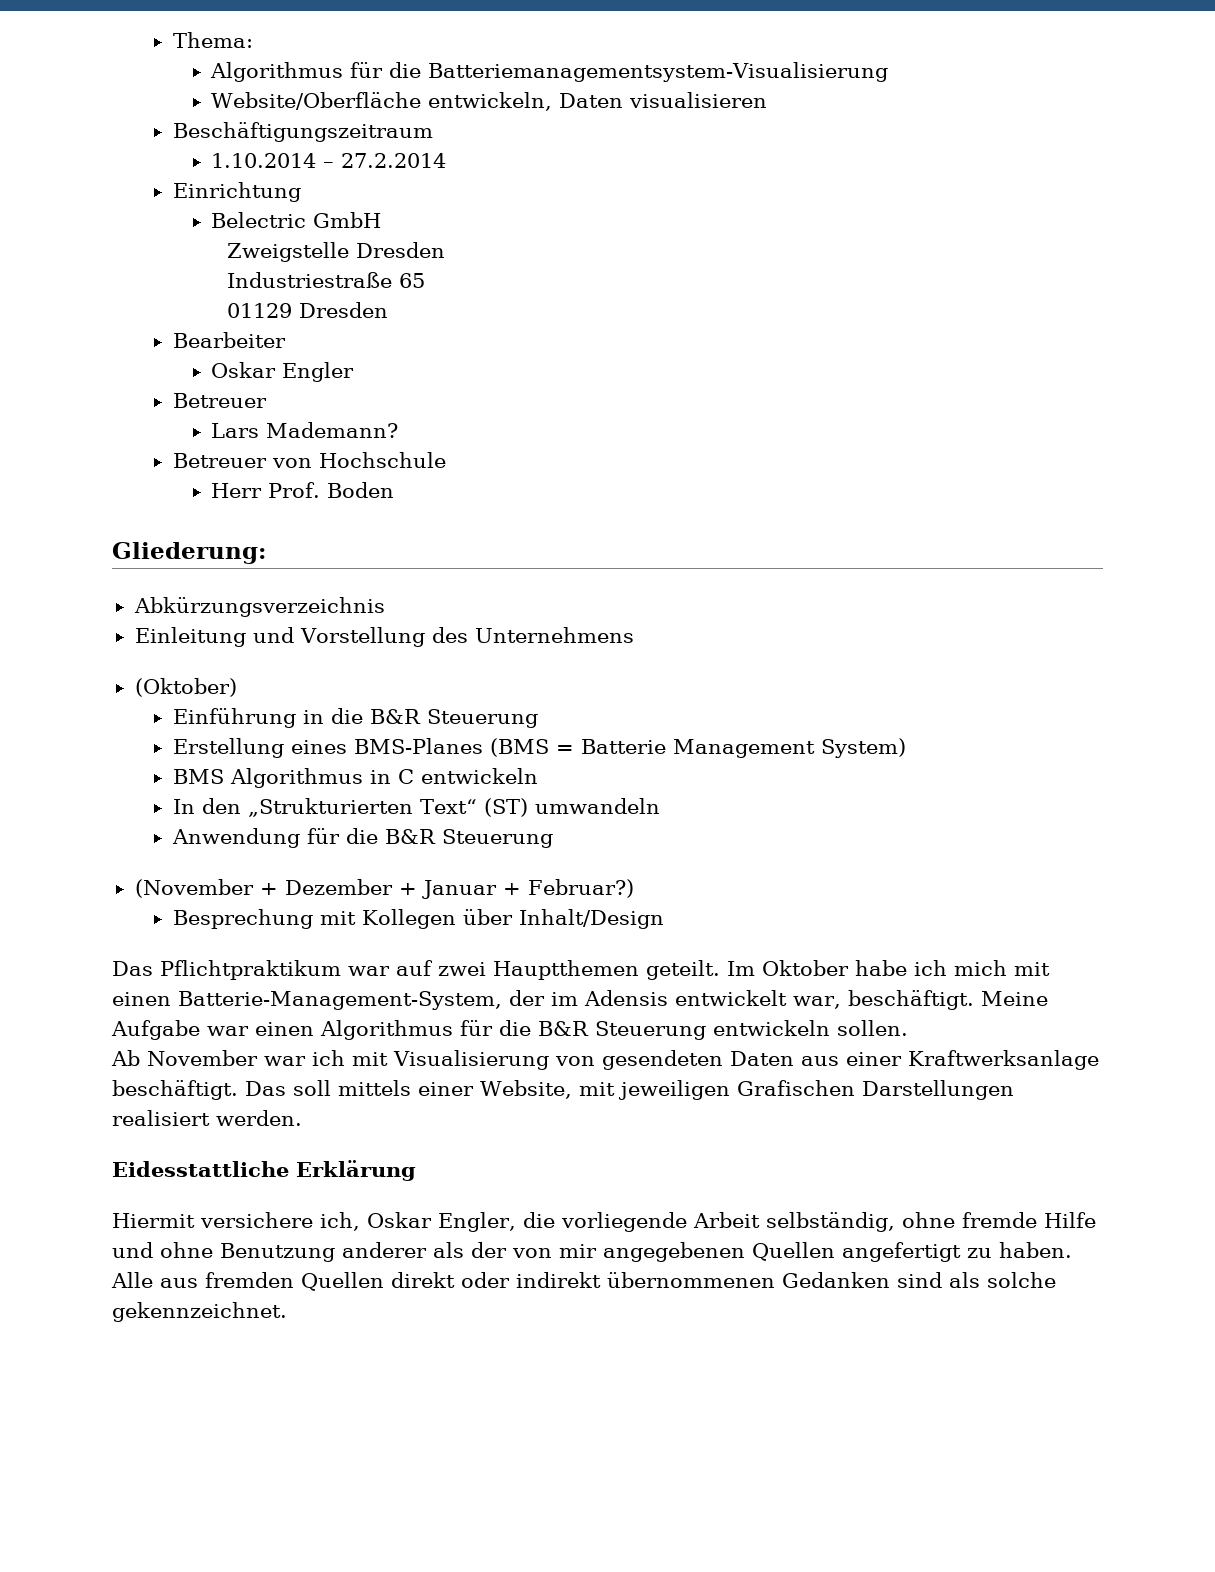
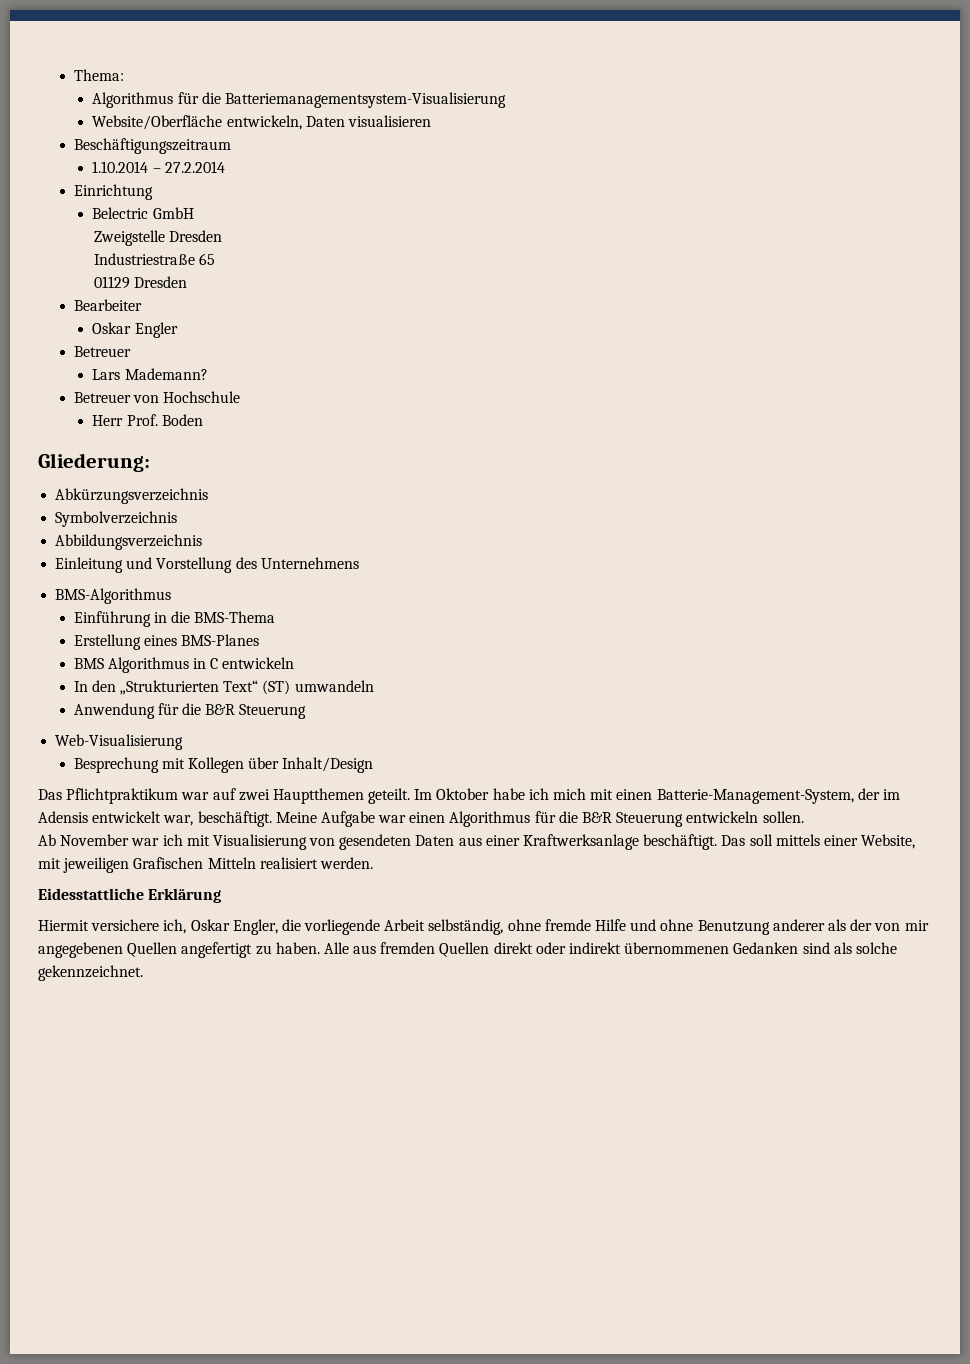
+ Symbolverzeichnis
+ Abbildungsverzeichnis
- (Oktober)
+ BMS-Algorithmus
- Einführung in die B&R Steuerung
+ Einführung in die BMS-Thema
- Erstellung eines BMS-Planes (BMS = Batterie Management System)
+ Erstellung eines BMS-Planes
- (November + Dezember + Januar + Februar?)
+ Web-Visualisierung
- Das soll mittels einer Website, mit jeweiligen Grafischen Darstellungen realisiert werden.
+ Das soll mittels einer Website, mit jeweiligen Grafischen Mitteln realisiert werden.

